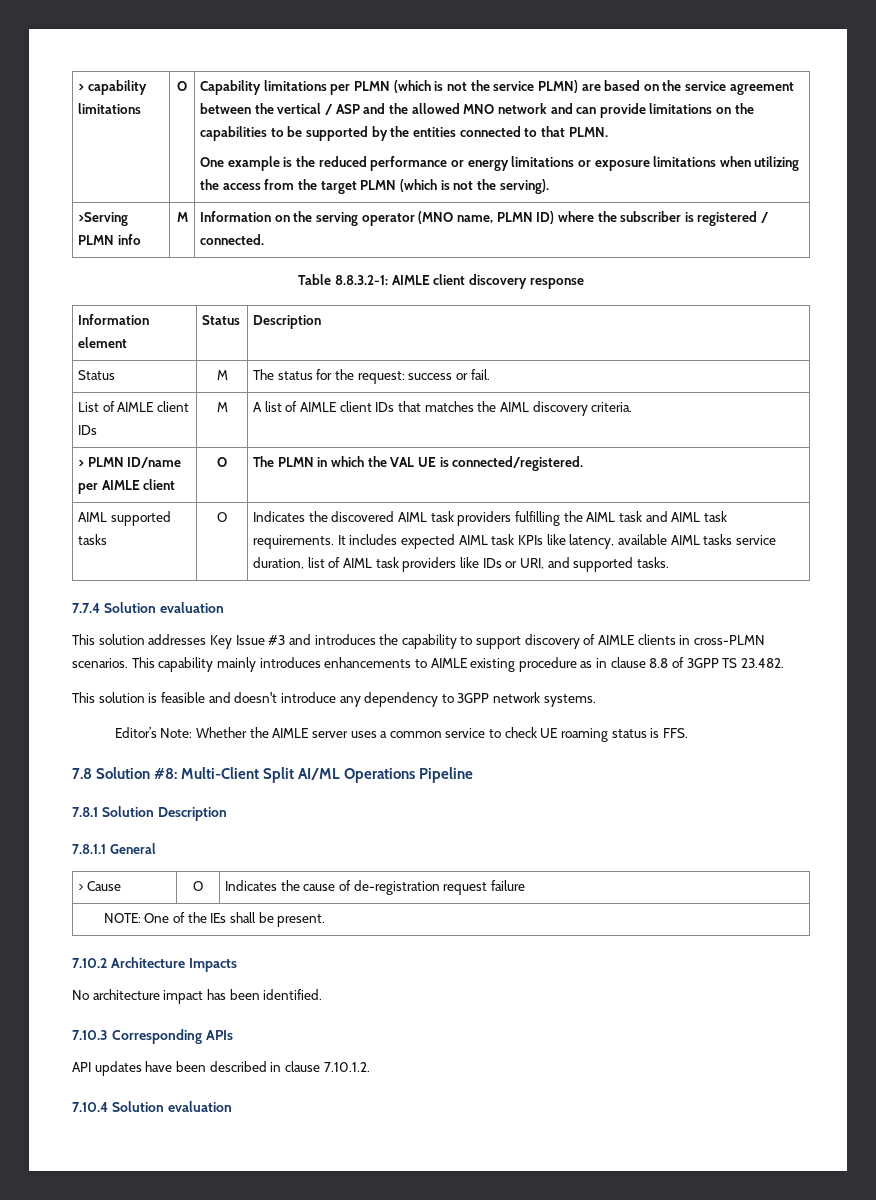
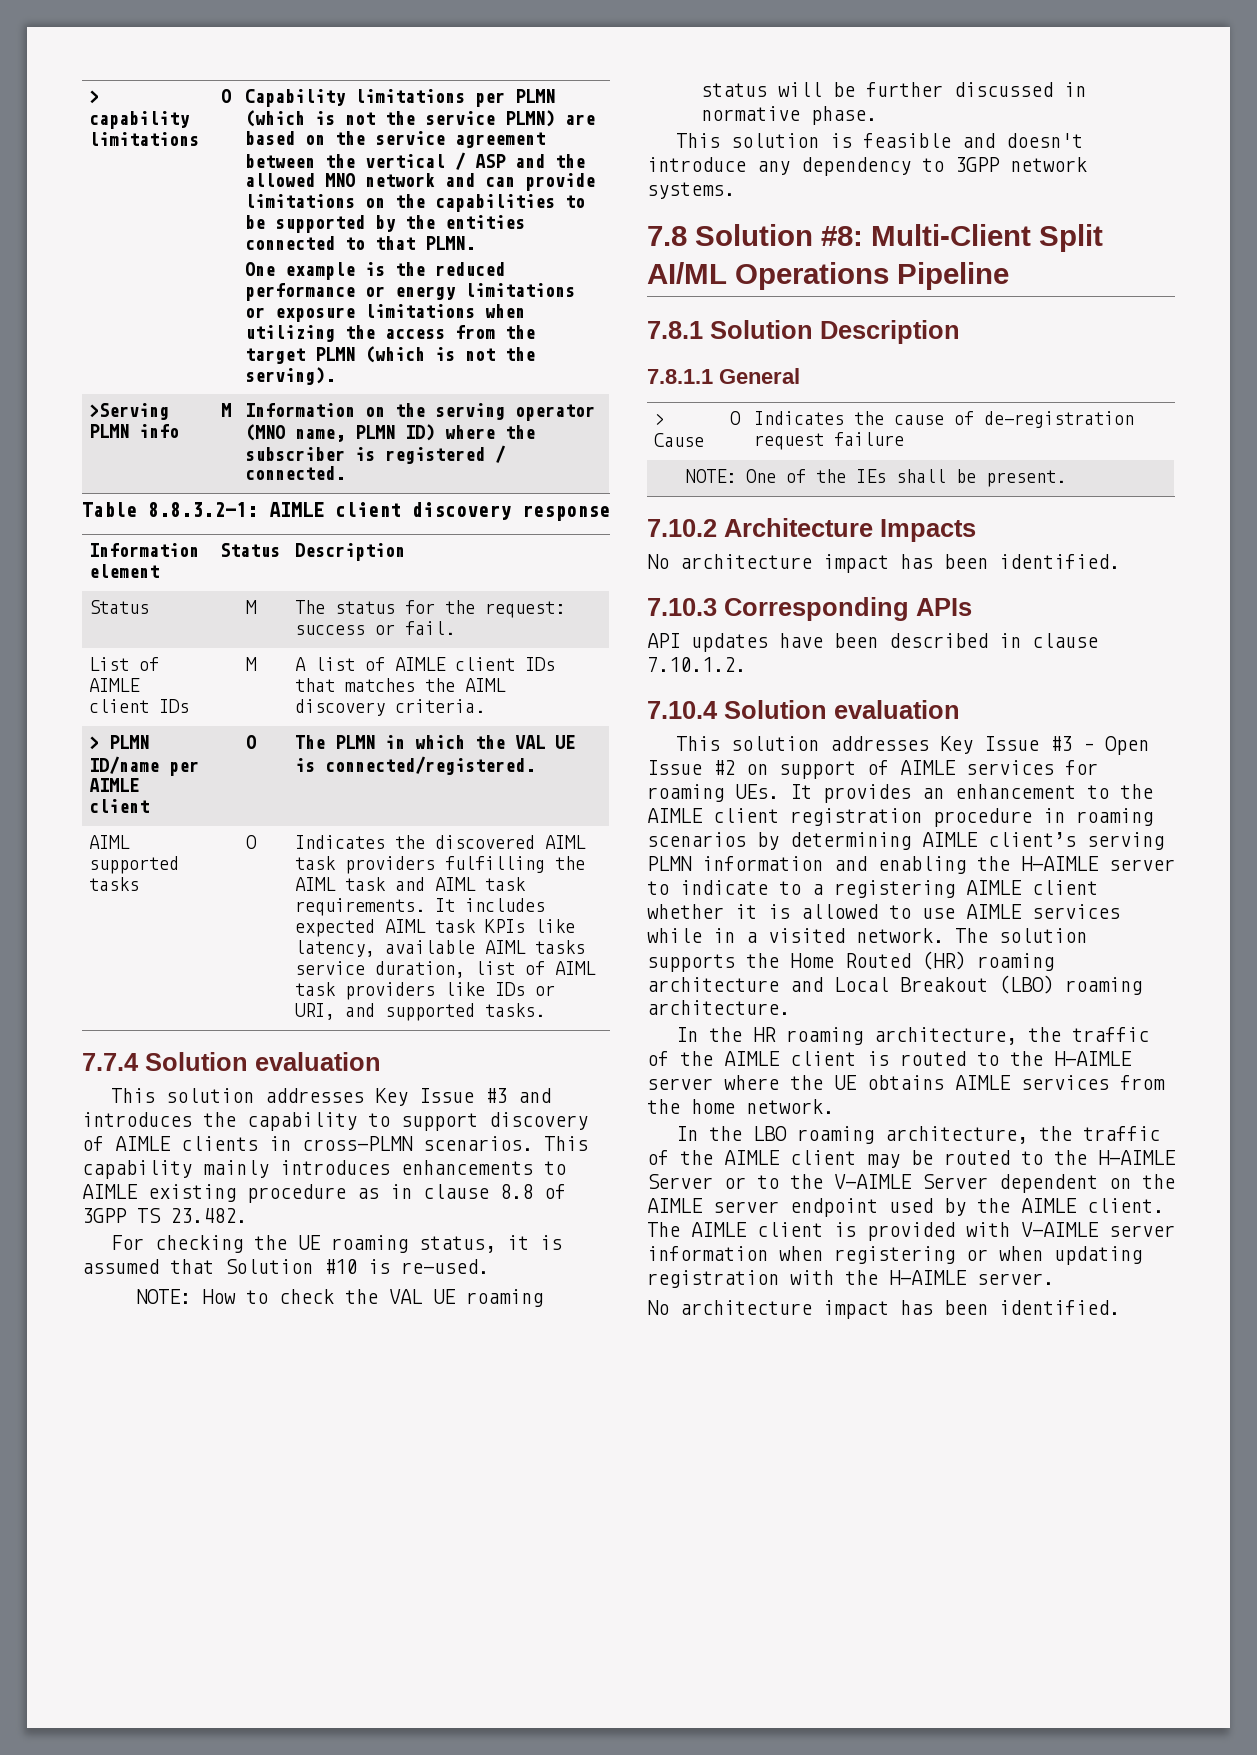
+ For checking the UE roaming status, it is assumed that Solution #10 is re-used.
+ ΝΟΤΕ: How to check the VAL UE roaming status will be further discussed in normative phase.
- Editor’s Note: Whether the AIMLE server uses a common service to check UE roaming status is FFS.
+ This solution addresses Key Issue #3 – Open Issue #2 on support of AIMLE services for roaming UEs. It provides an enhancement to the AIMLE client registration procedure in roaming scenarios by determining AIMLE client’s serving PLMN information and enabling the H-AIMLE server to indicate to a registering AIMLE client whether it is allowed to use AIMLE services while in a visited network. The solution supports the Home Routed (HR) roaming architecture and Local Breakout (LBO) roaming architecture.
+ In the HR roaming architecture, the traffic of the AIMLE client is routed to the H-AIMLE server where the UE obtains AIMLE services from the home network.
+ In the LBO roaming architecture, the traffic of the AIMLE client may be routed to the H-AIMLE Server or to the V-AIMLE Server dependent on the AIMLE server endpoint used by the AIMLE client. The AIMLE client is provided with V-AIMLE server information when registering or when updating registration with the H-AIMLE server.
+ No architecture impact has been identified.

